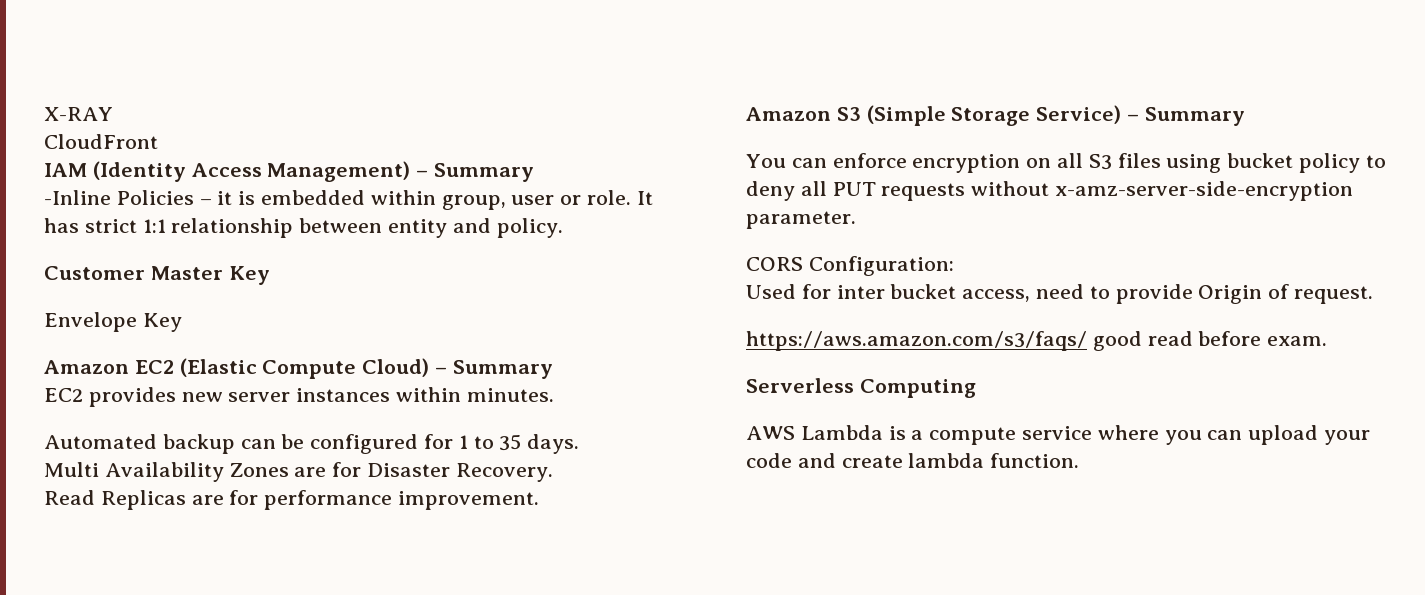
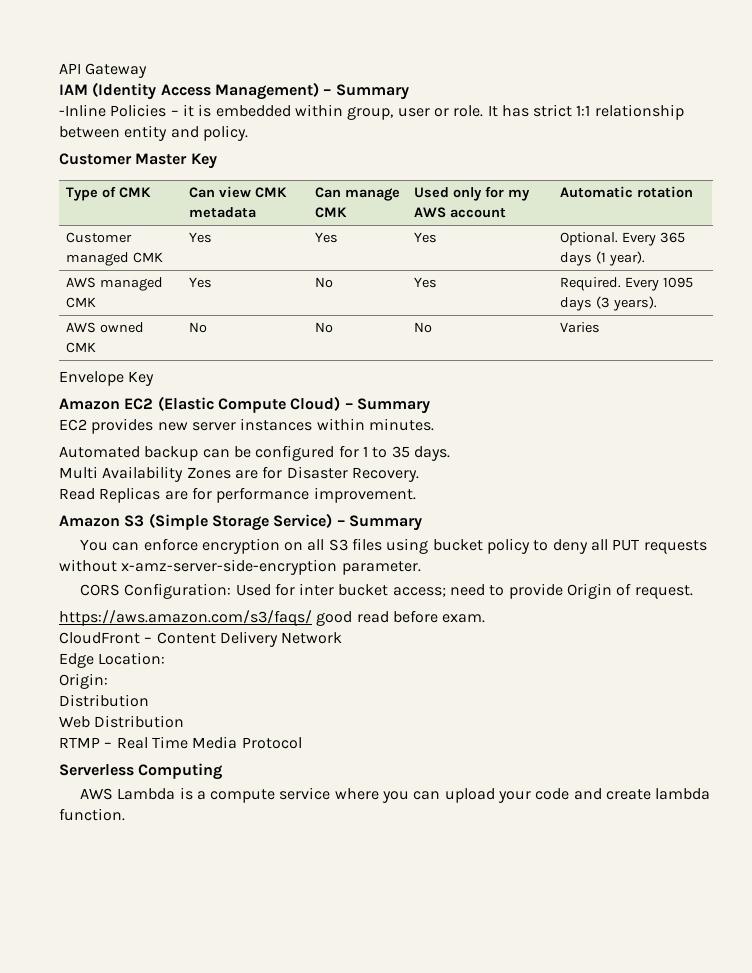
- X-RAY
- CloudFront
+ API Gateway
+ Type of CMK | Can view CMK metadata | Can manage CMK | Used only for my AWS account | Automatic rotation
+ Customer managed CMK | Yes | Yes | Yes | Optional. Every 365 days (1 year).
+ AWS managed CMK | Yes | No | Yes | Required. Every 1095 days (3 years).
+ AWS owned CMK | No | No | No | Varies
- CORS Configuration:
- Used for inter bucket access, need to provide Origin of request.
+ CORS Configuration: Used for inter bucket access; need to provide Origin of request.
+ CloudFront – Content Delivery Network
+ Edge Location:
+ Origin:
+ Distribution
+ Web Distribution
+ RTMP – Real Time Media Protocol

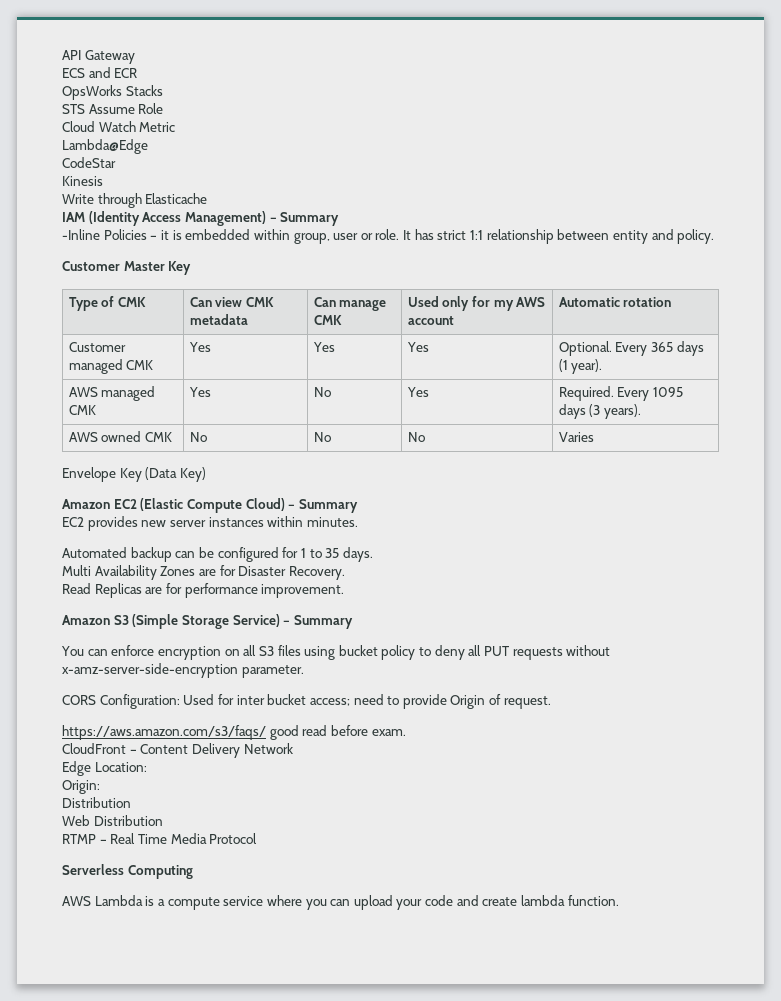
+ ECS and ECR
+ OpsWorks Stacks
+ STS Assume Role
+ Cloud Watch Metric
+ Lambda@Edge
+ CodeStar
+ Kinesis
+ Write through Elasticache
- Envelope Key
+ Envelope Key (Data Key)

